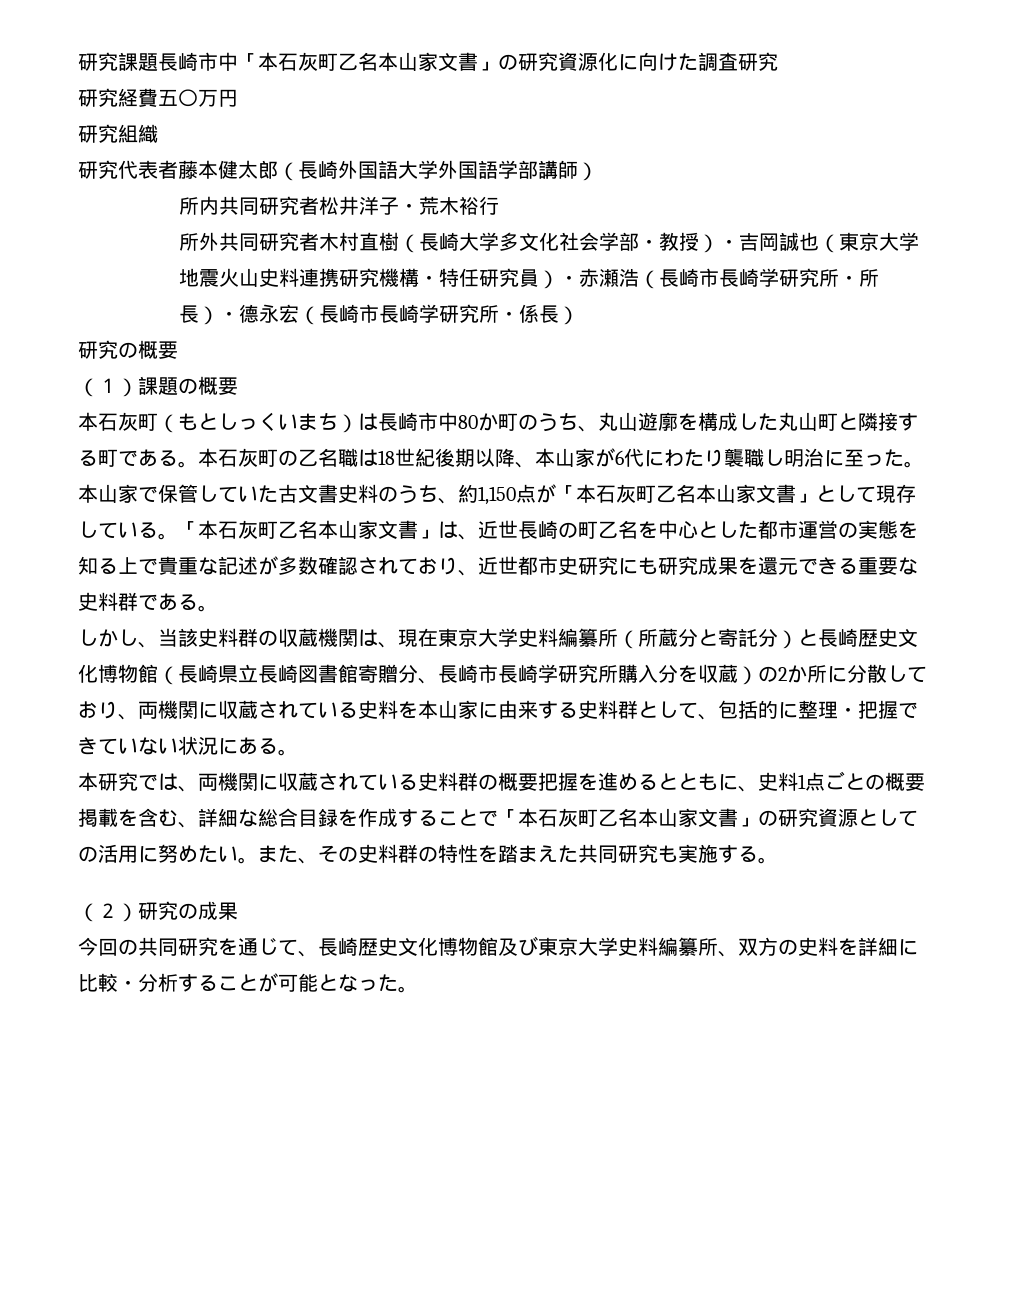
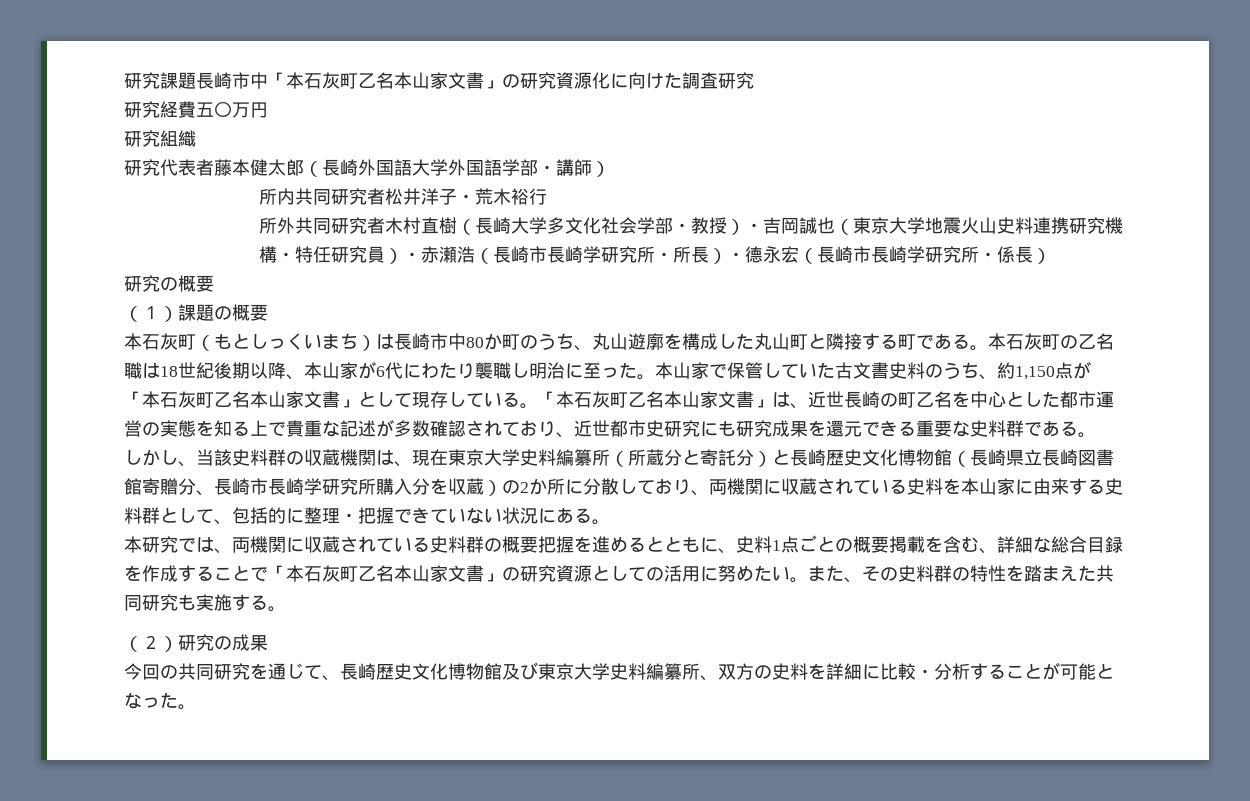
- 研究代表者藤本健太郎（長崎外国語大学外国語学部講師）
+ 研究代表者藤本健太郎（長崎外国語大学外国語学部・講師）

